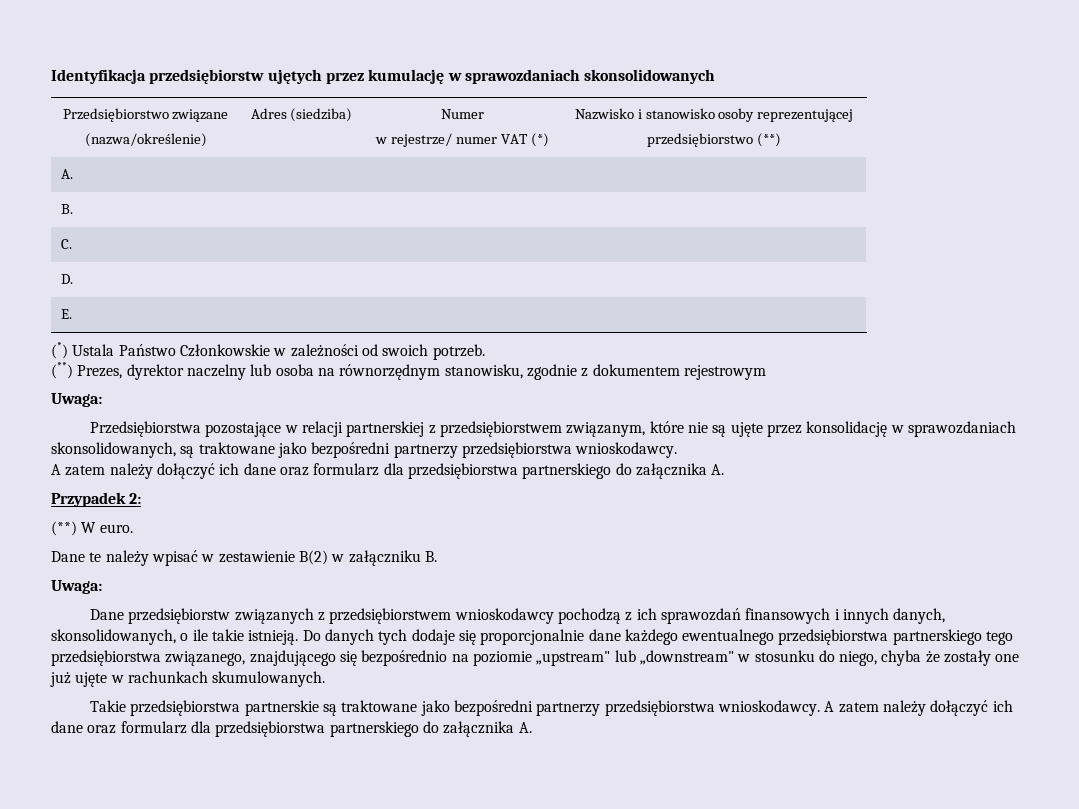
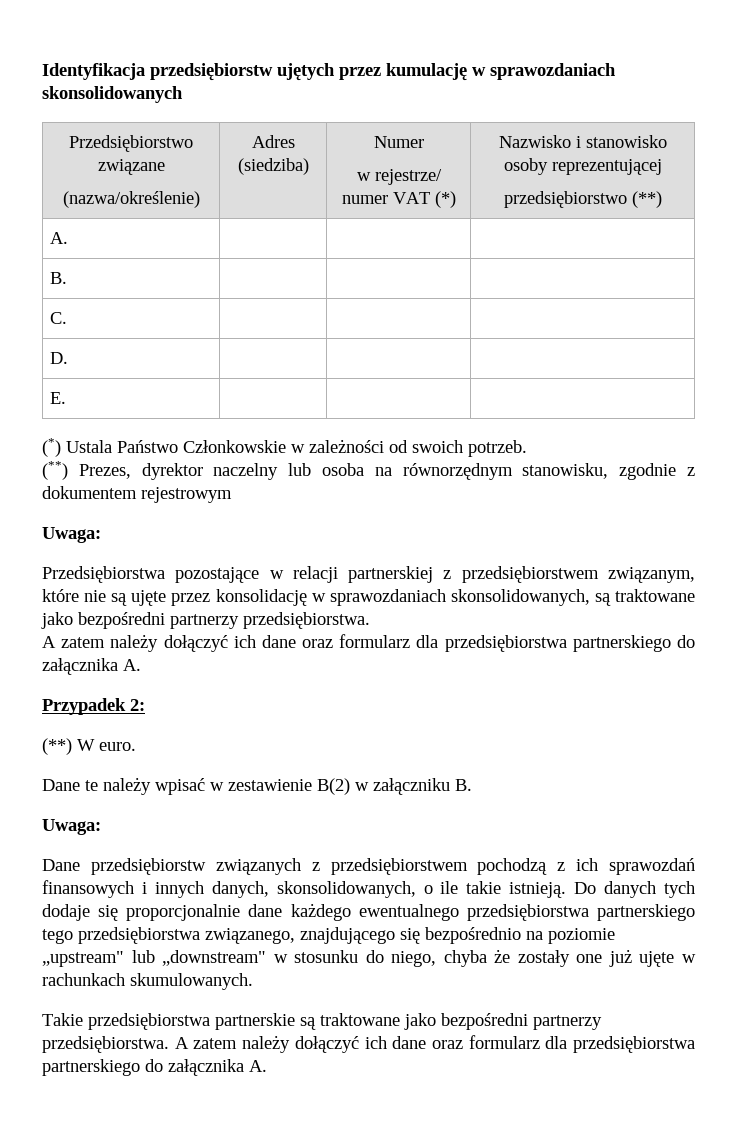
- Przedsiębiorstwa pozostające w relacji partnerskiej z przedsiębiorstwem związanym, które nie są ujęte przez konsolidację w sprawozdaniach skonsolidowanych, są traktowane jako bezpośredni partnerzy przedsiębiorstwa wnioskodawcy.
+ Przedsiębiorstwa pozostające w relacji partnerskiej z przedsiębiorstwem związanym, które nie są ujęte przez konsolidację w sprawozdaniach skonsolidowanych, są traktowane jako bezpośredni partnerzy przedsiębiorstwa.
- Dane przedsiębiorstw związanych z przedsiębiorstwem wnioskodawcy pochodzą z ich sprawozdań finansowych i innych danych, skonsolidowanych, o ile takie istnieją.
+ Dane przedsiębiorstw związanych z przedsiębiorstwem pochodzą z ich sprawozdań finansowych i innych danych, skonsolidowanych, o ile takie istnieją.
- Takie przedsiębiorstwa partnerskie są traktowane jako bezpośredni partnerzy przedsiębiorstwa wnioskodawcy.
+ Takie przedsiębiorstwa partnerskie są traktowane jako bezpośredni partnerzy przedsiębiorstwa.

